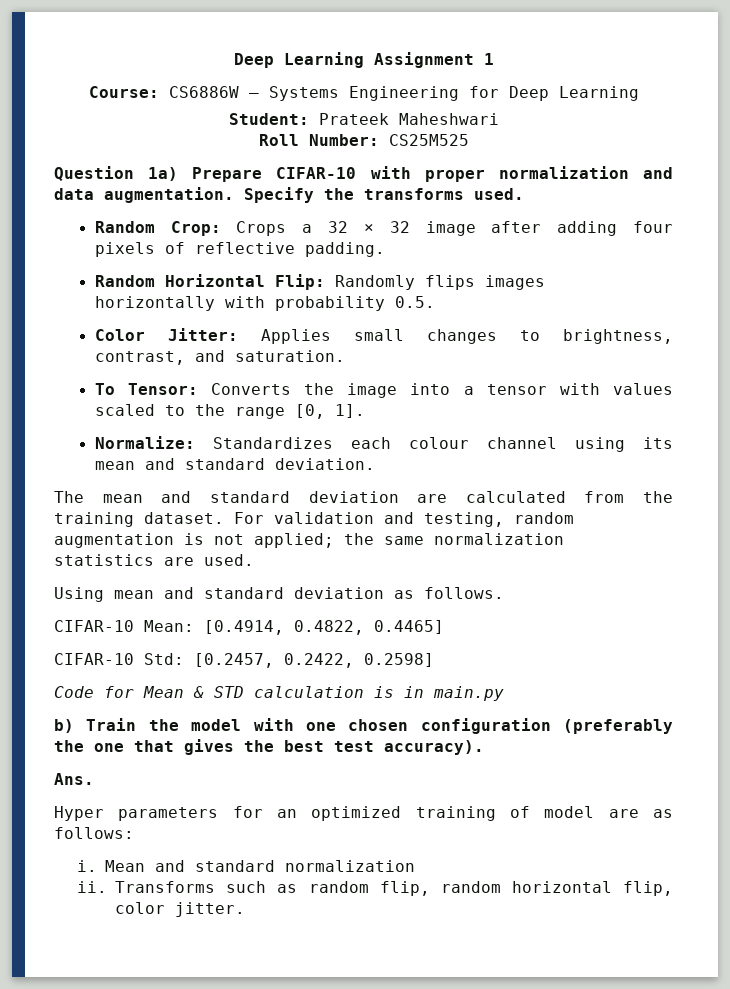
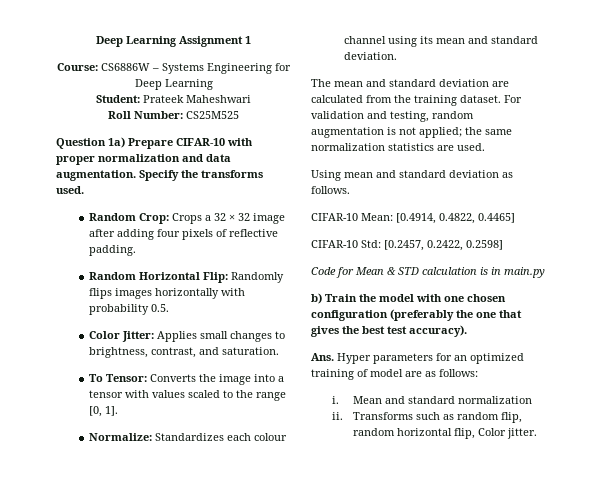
- Ans.
- Hyper parameters for an optimized training of model are as follows:
+ Ans. Hyper parameters for an optimized training of model are as follows:
- Transforms such as random flip, random horizontal flip, color jitter.
+ Transforms such as random flip, random horizontal flip, Color jitter.

